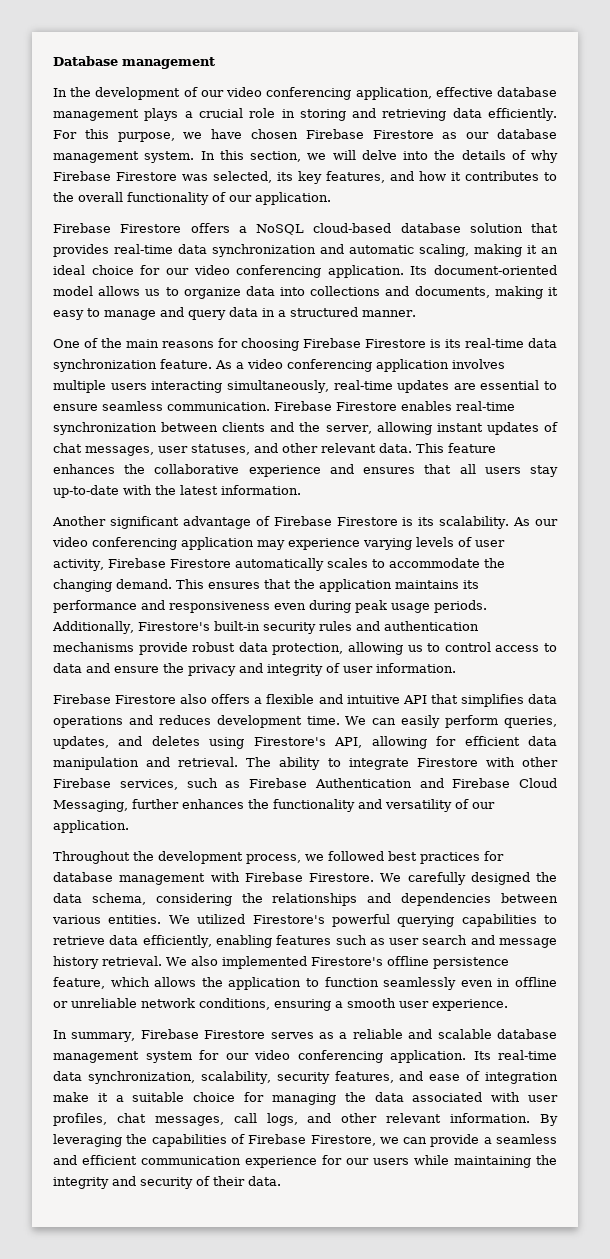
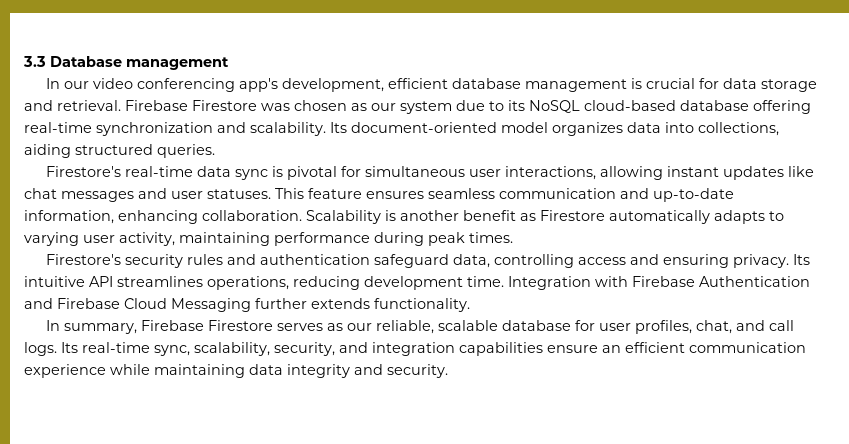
- Database management
+ 3.3 Database management
- In the development of our video conferencing application, effective database management plays a crucial role in storing and retrieving data efficiently. For this purpose, we have chosen Firebase Firestore as our database management system. In this section, we will delve into the details of why Firebase Firestore was selected, its key features, and how it contributes to the overall functionality of our application.
- Firebase Firestore offers a NoSQL cloud-based database solution that provides real-time data synchronization and automatic scaling, making it an ideal choice for our video conferencing application. Its document-oriented model allows us to organize data into collections and documents, making it easy to manage and query data in a structured manner.
- One of the main reasons for choosing Firebase Firestore is its real-time data synchronization feature. As a video conferencing application involves multiple users interacting simultaneously, real-time updates are essential to ensure seamless communication. Firebase Firestore enables real-time synchronization between clients and the server, allowing instant updates of chat messages, user statuses, and other relevant data. This feature enhances the collaborative experience and ensures that all users stay up-to-date with the latest information.
- Another significant advantage of Firebase Firestore is its scalability. As our video conferencing application may experience varying levels of user activity, Firebase Firestore automatically scales to accommodate the changing demand. This ensures that the application maintains its performance and responsiveness even during peak usage periods. Additionally, Firestore's built-in security rules and authentication mechanisms provide robust data protection, allowing us to control access to data and ensure the privacy and integrity of user information.
- Firebase Firestore also offers a flexible and intuitive API that simplifies data operations and reduces development time. We can easily perform queries, updates, and deletes using Firestore's API, allowing for efficient data manipulation and retrieval. The ability to integrate Firestore with other Firebase services, such as Firebase Authentication and Firebase Cloud Messaging, further enhances the functionality and versatility of our application.
- Throughout the development process, we followed best practices for database management with Firebase Firestore. We carefully designed the data schema, considering the relationships and dependencies between various entities. We utilized Firestore's powerful querying capabilities to retrieve data efficiently, enabling features such as user search and message history retrieval. We also implemented Firestore's offline persistence feature, which allows the application to function seamlessly even in offline or unreliable network conditions, ensuring a smooth user experience.
+ In our video conferencing app's development, efficient database management is crucial for data storage and retrieval. Firebase Firestore was chosen as our system due to its NoSQL cloud-based database offering real-time synchronization and scalability. Its document-oriented model organizes data into collections, aiding structured queries.
+ Firestore's real-time data sync is pivotal for simultaneous user interactions, allowing instant updates like chat messages and user statuses. This feature ensures seamless communication and up-to-date information, enhancing collaboration. Scalability is another benefit as Firestore automatically adapts to varying user activity, maintaining performance during peak times.
+ Firestore's security rules and authentication safeguard data, controlling access and ensuring privacy. Its intuitive API streamlines operations, reducing development time. Integration with Firebase Authentication and Firebase Cloud Messaging further extends functionality.
- In summary, Firebase Firestore serves as a reliable and scalable database management system for our video conferencing application. Its real-time data synchronization, scalability, security features, and ease of integration make it a suitable choice for managing the data associated with user profiles, chat messages, call logs, and other relevant information. By leveraging the capabilities of Firebase Firestore, we can provide a seamless and efficient communication experience for our users while maintaining the integrity and security of their data.
+ In summary, Firebase Firestore serves as our reliable, scalable database for user profiles, chat, and call logs. Its real-time sync, scalability, security, and integration capabilities ensure an efficient communication experience while maintaining data integrity and security.

